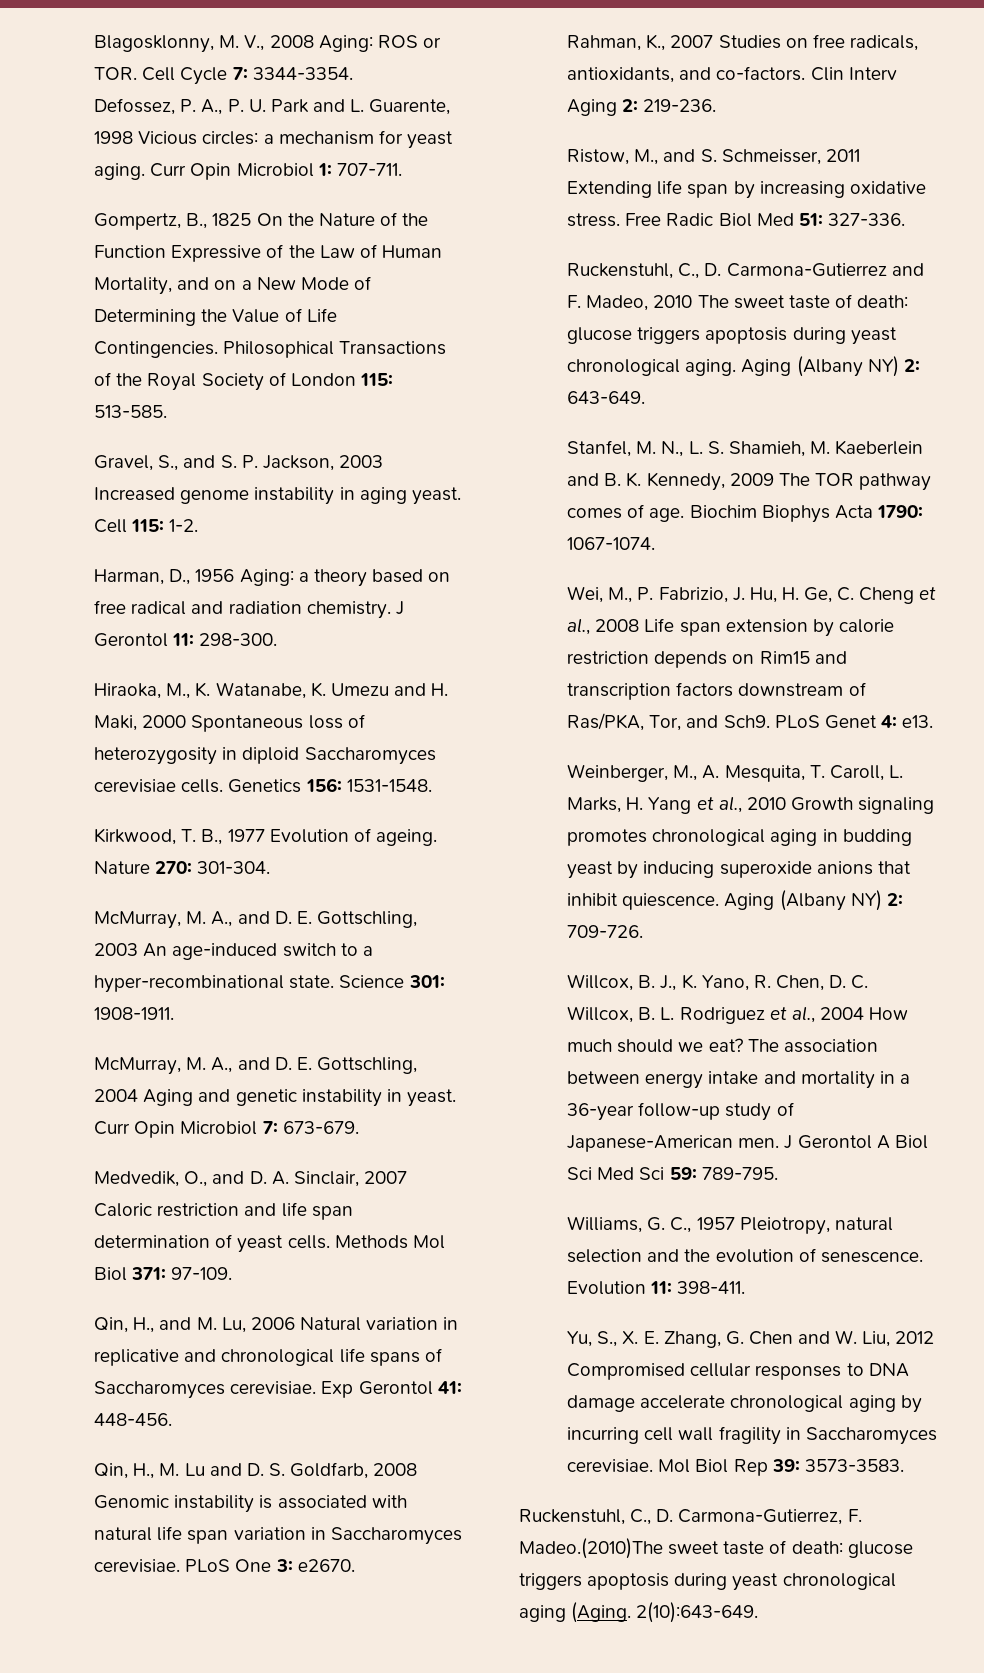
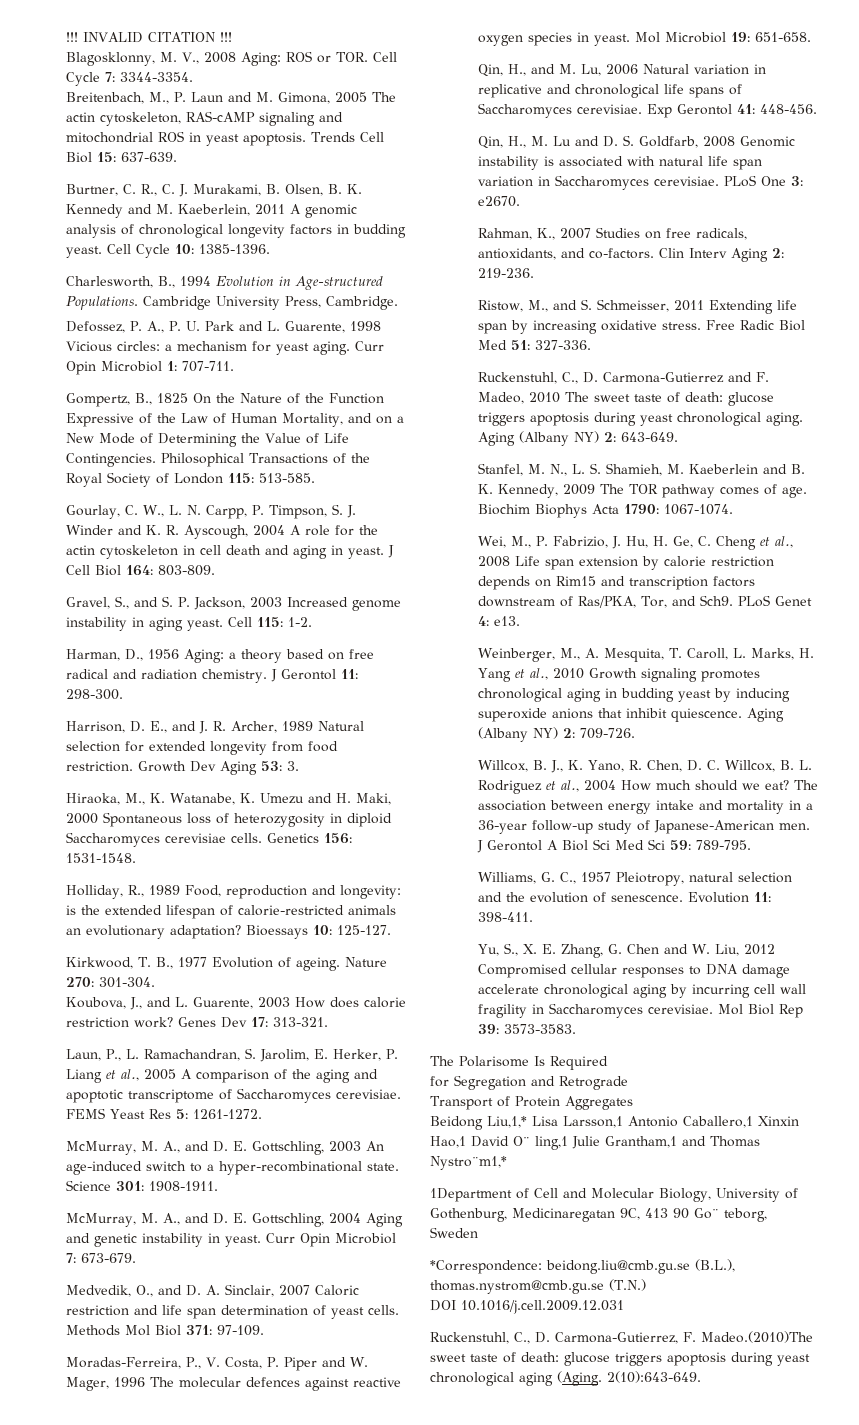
+ !!! INVALID CITATION !!!
+ Breitenbach, M., P. Laun and M. Gimona, 2005 The actin cytoskeleton, RAS-cAMP signaling and mitochondrial ROS in yeast apoptosis. Trends Cell Biol 15: 637-639.
+ Burtner, C. R., C. J. Murakami, B. Olsen, B. K. Kennedy and M. Kaeberlein, 2011 A genomic analysis of chronological longevity factors in budding yeast. Cell Cycle 10: 1385-1396.
+ Charlesworth, B., 1994 Evolution in Age-structured Populations. Cambridge University Press, Cambridge.
+ Gourlay, C. W., L. N. Carpp, P. Timpson, S. J. Winder and K. R. Ayscough, 2004 A role for the actin cytoskeleton in cell death and aging in yeast. J Cell Biol 164: 803-809.
+ Harrison, D. E., and J. R. Archer, 1989 Natural selection for extended longevity from food restriction. Growth Dev Aging 53: 3.
+ Holliday, R., 1989 Food, reproduction and longevity: is the extended lifespan of calorie-restricted animals an evolutionary adaptation? Bioessays 10: 125-127.
+ Koubova, J., and L. Guarente, 2003 How does calorie restriction work? Genes Dev 17: 313-321.
+ Laun, P., L. Ramachandran, S. Jarolim, E. Herker, P. Liang et al., 2005 A comparison of the aging and apoptotic transcriptome of Saccharomyces cerevisiae. FEMS Yeast Res 5: 1261-1272.
+ Moradas-Ferreira, P., V. Costa, P. Piper and W. Mager, 1996 The molecular defences against reactive oxygen species in yeast. Mol Microbiol 19: 651-658.
+ The Polarisome Is Required
+ for Segregation and Retrograde
+ Transport of Protein Aggregates
+ Beidong Liu,1,* Lisa Larsson,1 Antonio Caballero,1 Xinxin Hao,1 David O¨ ling,1 Julie Grantham,1 and Thomas Nystro¨m1,*
+ 1Department of Cell and Molecular Biology, University of Gothenburg, Medicinaregatan 9C, 413 90 Go¨ teborg, Sweden
+ *Correspondence: beidong.liu@cmb.gu.se (B.L.), thomas.nystrom@cmb.gu.se (T.N.)
+ DOI 10.1016/j.cell.2009.12.031

